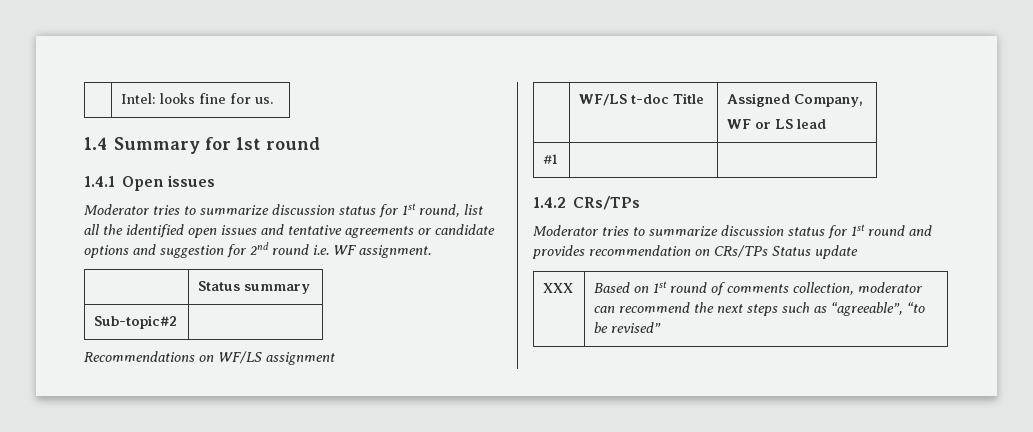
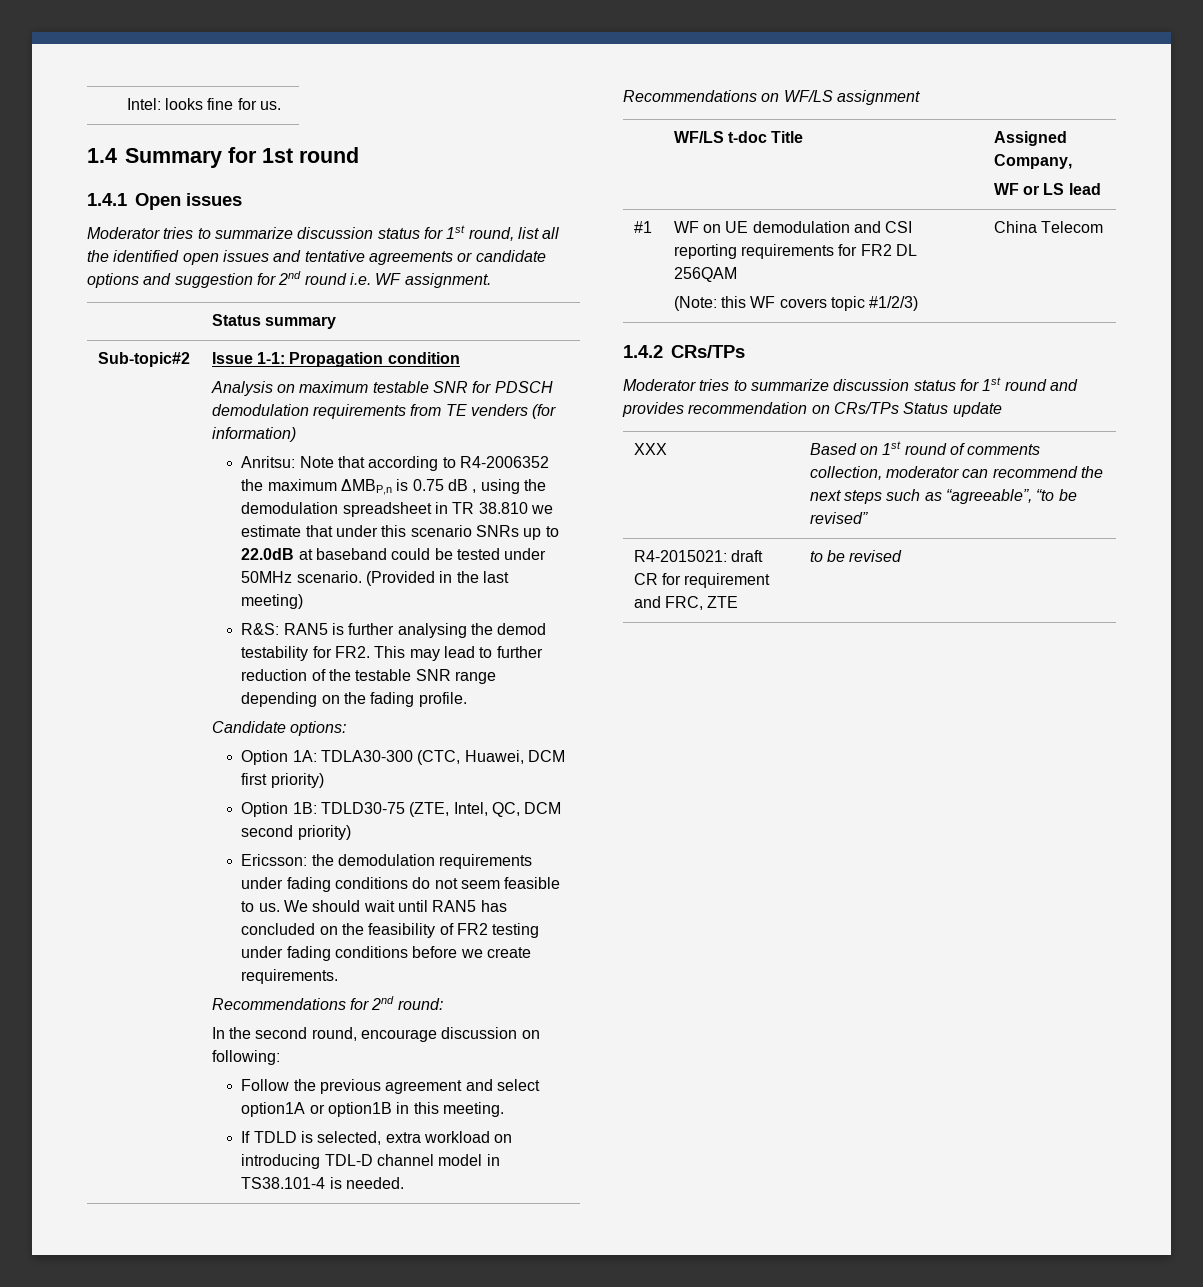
+ Issue 1-1: Propagation condition
+ Analysis on maximum testable SNR for PDSCH demodulation requirements from TE venders (for information)
+ Anritsu: Note that according to R4-2006352 the maximum ΔMBP,n is 0.75 dB , using the demodulation spreadsheet in TR 38.810 we estimate that under this scenario SNRs up to 22.0dB at baseband could be tested under 50MHz scenario. (Provided in the last meeting)
+ R&S: RAN5 is further analysing the demod testability for FR2. This may lead to further reduction of the testable SNR range depending on the fading profile.
+ Candidate options:
+ Option 1A: TDLA30-300 (CTC, Huawei, DCM first priority)
+ Option 1B: TDLD30-75 (ZTE, Intel, QC, DCM second priority)
+ Ericsson: the demodulation requirements under fading conditions do not seem feasible to us. We should wait until RAN5 has concluded on the feasibility of FR2 testing under fading conditions before we create requirements.
+ Recommendations for 2nd round:
+ In the second round, encourage discussion on following:
+ Follow the previous agreement and select option1A or option1B in this meeting.
+ If TDLD is selected, extra workload on introducing TDL-D channel model in TS38.101-4 is needed.
- #1 | |
+ #1 | WF on UE demodulation and CSI reporting requirements for FR2 DL 256QAM
+ (Note: this WF covers topic #1/2/3) | China Telecom
+ R4-2015021: draft CR for requirement and FRC, ZTE | to be revised

